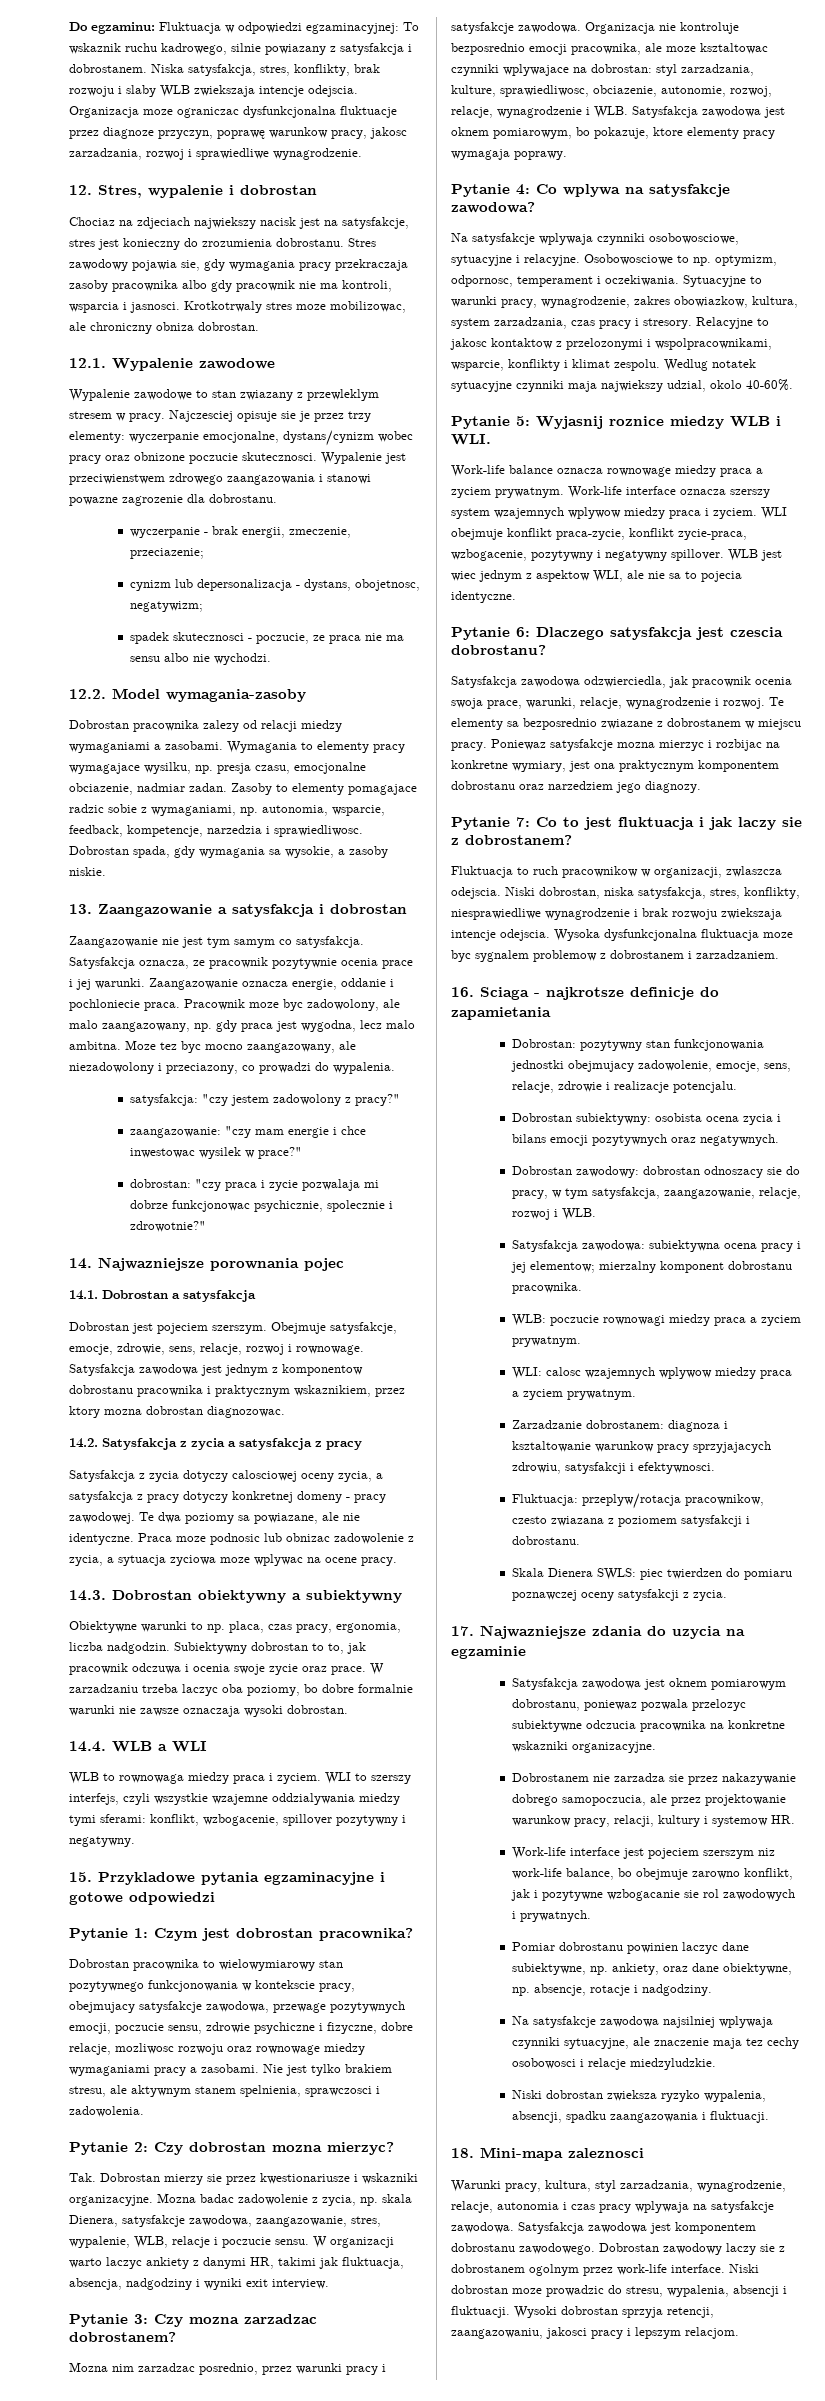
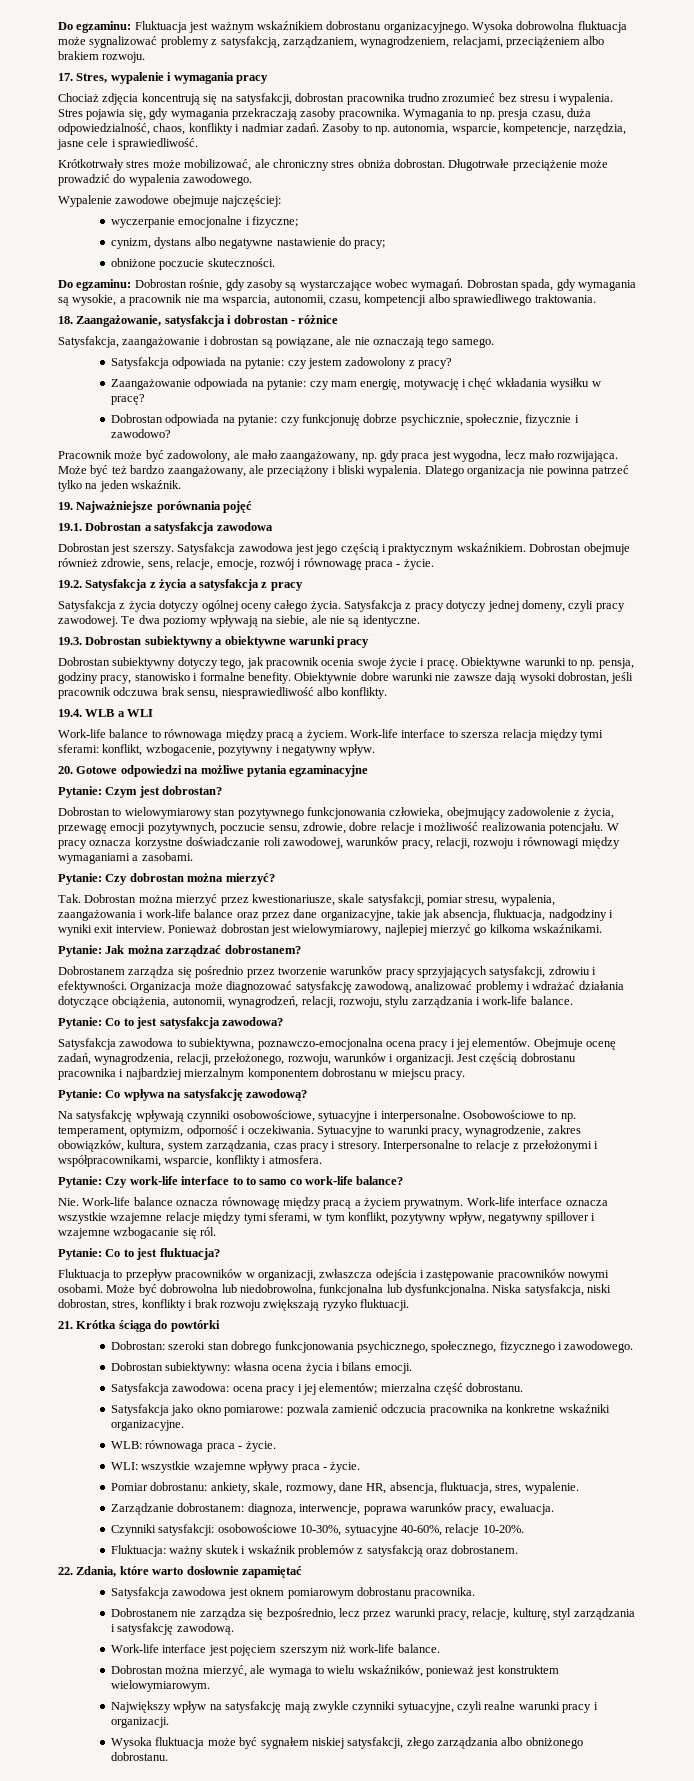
- Do egzaminu: Fluktuacja w odpowiedzi egzaminacyjnej: To wskaznik ruchu kadrowego, silnie powiazany z satysfakcja i dobrostanem. Niska satysfakcja, stres, konflikty, brak rozwoju i slaby WLB zwiekszaja intencje odejscia. Organizacja moze ograniczac dysfunkcjonalna fluktuacje przez diagnoze przyczyn, poprawę warunkow pracy, jakosc zarzadzania, rozwoj i sprawiedliwe wynagrodzenie.
- 12. Stres, wypalenie i dobrostan
- Chociaz na zdjeciach najwiekszy nacisk jest na satysfakcje, stres jest konieczny do zrozumienia dobrostanu. Stres zawodowy pojawia sie, gdy wymagania pracy przekraczaja zasoby pracownika albo gdy pracownik nie ma kontroli, wsparcia i jasnosci. Krotkotrwaly stres moze mobilizowac, ale chroniczny obniza dobrostan.
- 12.1. Wypalenie zawodowe
- Wypalenie zawodowe to stan zwiazany z przewleklym stresem w pracy. Najczesciej opisuje sie je przez trzy elementy: wyczerpanie emocjonalne, dystans/cynizm wobec pracy oraz obnizone poczucie skutecznosci. Wypalenie jest przeciwienstwem zdrowego zaangazowania i stanowi powazne zagrozenie dla dobrostanu.
- wyczerpanie - brak energii, zmeczenie, przeciazenie;
- cynizm lub depersonalizacja - dystans, obojetnosc, negatywizm;
- spadek skutecznosci - poczucie, ze praca nie ma sensu albo nie wychodzi.
- 12.2. Model wymagania-zasoby
- Dobrostan pracownika zalezy od relacji miedzy wymaganiami a zasobami. Wymagania to elementy pracy wymagajace wysilku, np. presja czasu, emocjonalne obciazenie, nadmiar zadan. Zasoby to elementy pomagajace radzic sobie z wymaganiami, np. autonomia, wsparcie, feedback, kompetencje, narzedzia i sprawiedliwosc.
+ Do egzaminu: Fluktuacja jest ważnym wskaźnikiem dobrostanu organizacyjnego. Wysoka dobrowolna fluktuacja może sygnalizować problemy z satysfakcją, zarządzaniem, wynagrodzeniem, relacjami, przeciążeniem albo brakiem rozwoju.
+ 17. Stres, wypalenie i wymagania pracy
+ Chociaż zdjęcia koncentrują się na satysfakcji, dobrostan pracownika trudno zrozumieć bez stresu i wypalenia. Stres pojawia się, gdy wymagania przekraczają zasoby pracownika. Wymagania to np. presja czasu, duża odpowiedzialność, chaos, konflikty i nadmiar zadań. Zasoby to np. autonomia, wsparcie, kompetencje, narzędzia, jasne cele i sprawiedliwość.
+ Krótkotrwały stres może mobilizować, ale chroniczny stres obniża dobrostan. Długotrwałe przeciążenie może prowadzić do wypalenia zawodowego.
+ Wypalenie zawodowe obejmuje najczęściej:
+ wyczerpanie emocjonalne i fizyczne;
+ cynizm, dystans albo negatywne nastawienie do pracy;
+ obniżone poczucie skuteczności.
+ Do egzaminu: Dobrostan rośnie, gdy zasoby są wystarczające wobec wymagań.
- Dobrostan spada, gdy wymagania sa wysokie, a zasoby niskie.
- 13. Zaangazowanie a satysfakcja i dobrostan
- Zaangazowanie nie jest tym samym co satysfakcja. Satysfakcja oznacza, ze pracownik pozytywnie ocenia prace i jej warunki. Zaangazowanie oznacza energie, oddanie i pochloniecie praca. Pracownik moze byc zadowolony, ale malo zaangazowany, np. gdy praca jest wygodna, lecz malo ambitna. Moze tez byc mocno zaangazowany, ale niezadowolony i przeciazony, co prowadzi do wypalenia.
- satysfakcja: "czy jestem zadowolony z pracy?"
- zaangazowanie: "czy mam energie i chce inwestowac wysilek w prace?"
- dobrostan: "czy praca i zycie pozwalaja mi dobrze funkcjonowac psychicznie, spolecznie i zdrowotnie?"
- 14. Najwazniejsze porownania pojec
- 14.1. Dobrostan a satysfakcja
+ Dobrostan spada, gdy wymagania są wysokie, a pracownik nie ma wsparcia, autonomii, czasu, kompetencji albo sprawiedliwego traktowania.
+ 18. Zaangażowanie, satysfakcja i dobrostan - różnice
+ Satysfakcja, zaangażowanie i dobrostan są powiązane, ale nie oznaczają tego samego.
+ Satysfakcja odpowiada na pytanie: czy jestem zadowolony z pracy?
+ Zaangażowanie odpowiada na pytanie: czy mam energię, motywację i chęć wkładania wysiłku w pracę?
+ Dobrostan odpowiada na pytanie: czy funkcjonuję dobrze psychicznie, społecznie, fizycznie i zawodowo?
+ Pracownik może być zadowolony, ale mało zaangażowany, np. gdy praca jest wygodna, lecz mało rozwijająca. Może być też bardzo zaangażowany, ale przeciążony i bliski wypalenia. Dlatego organizacja nie powinna patrzeć tylko na jeden wskaźnik.
+ 19. Najważniejsze porównania pojęć
+ 19.1. Dobrostan a satysfakcja zawodowa
- Dobrostan jest pojeciem szerszym. Obejmuje satysfakcje, emocje, zdrowie, sens, relacje, rozwoj i rownowage. Satysfakcja zawodowa jest jednym z komponentow dobrostanu pracownika i praktycznym wskaznikiem, przez ktory mozna dobrostan diagnozowac.
- 14.2. Satysfakcja z zycia a satysfakcja z pracy
+ Dobrostan jest szerszy. Satysfakcja zawodowa jest jego częścią i praktycznym wskaźnikiem. Dobrostan obejmuje również zdrowie, sens, relacje, emocje, rozwój i równowagę praca - życie.
+ 19.2. Satysfakcja z życia a satysfakcja z pracy
- Satysfakcja z zycia dotyczy calosciowej oceny zycia, a satysfakcja z pracy dotyczy konkretnej domeny - pracy zawodowej.
+ Satysfakcja z życia dotyczy ogólnej oceny całego życia. Satysfakcja z pracy dotyczy jednej domeny, czyli pracy zawodowej.
- Te dwa poziomy sa powiazane, ale nie identyczne. Praca moze podnosic lub obnizac zadowolenie z zycia, a sytuacja zyciowa moze wplywac na ocene pracy.
- 14.3. Dobrostan obiektywny a subiektywny
- Obiektywne warunki to np. placa, czas pracy, ergonomia, liczba nadgodzin. Subiektywny dobrostan to to, jak pracownik odczuwa i ocenia swoje zycie oraz prace. W zarzadzaniu trzeba laczyc oba poziomy, bo dobre formalnie warunki nie zawsze oznaczaja wysoki dobrostan.
- 14.4. WLB a WLI
- WLB to rownowaga miedzy praca i zyciem. WLI to szerszy interfejs, czyli wszystkie wzajemne oddzialywania miedzy tymi sferami: konflikt, wzbogacenie, spillover pozytywny i negatywny.
- 15. Przykladowe pytania egzaminacyjne i gotowe odpowiedzi
- Pytanie 1: Czym jest dobrostan pracownika?
- Dobrostan pracownika to wielowymiarowy stan pozytywnego funkcjonowania w kontekscie pracy, obejmujacy satysfakcje zawodowa, przewage pozytywnych emocji, poczucie sensu, zdrowie psychiczne i fizyczne, dobre relacje, mozliwosc rozwoju oraz rownowage miedzy wymaganiami pracy a zasobami. Nie jest tylko brakiem stresu, ale aktywnym stanem spelnienia, sprawczosci i zadowolenia.
- Pytanie 2: Czy dobrostan mozna mierzyc?
- Tak. Dobrostan mierzy sie przez kwestionariusze i wskazniki organizacyjne. Mozna badac zadowolenie z zycia, np. skala Dienera, satysfakcje zawodowa, zaangazowanie, stres, wypalenie, WLB, relacje i poczucie sensu. W organizacji warto laczyc ankiety z danymi HR, takimi jak fluktuacja, absencja, nadgodziny i wyniki exit interview.
- Pytanie 3: Czy mozna zarzadzac dobrostanem?
- Mozna nim zarzadzac posrednio, przez warunki pracy i satysfakcje zawodowa. Organizacja nie kontroluje bezposrednio emocji pracownika, ale moze ksztaltowac czynniki wplywajace na dobrostan: styl zarzadzania, kulture, sprawiedliwosc, obciazenie, autonomie, rozwoj, relacje, wynagrodzenie i WLB. Satysfakcja zawodowa jest oknem pomiarowym, bo pokazuje, ktore elementy pracy wymagaja poprawy.
- Pytanie 4: Co wplywa na satysfakcje zawodowa?
- Na satysfakcje wplywaja czynniki osobowosciowe, sytuacyjne i relacyjne. Osobowosciowe to np. optymizm, odpornosc, temperament i oczekiwania.
+ Te dwa poziomy wpływają na siebie, ale nie są identyczne.
+ 19.3. Dobrostan subiektywny a obiektywne warunki pracy
+ Dobrostan subiektywny dotyczy tego, jak pracownik ocenia swoje życie i pracę. Obiektywne warunki to np. pensja, godziny pracy, stanowisko i formalne benefity. Obiektywnie dobre warunki nie zawsze dają wysoki dobrostan, jeśli pracownik odczuwa brak sensu, niesprawiedliwość albo konflikty.
+ 19.4. WLB a WLI
+ Work-life balance to równowaga między pracą a życiem. Work-life interface to szersza relacja między tymi sferami: konflikt, wzbogacenie, pozytywny i negatywny wpływ.
+ 20. Gotowe odpowiedzi na możliwe pytania egzaminacyjne
+ Pytanie: Czym jest dobrostan?
+ Dobrostan to wielowymiarowy stan pozytywnego funkcjonowania człowieka, obejmujący zadowolenie z życia, przewagę emocji pozytywnych, poczucie sensu, zdrowie, dobre relacje i możliwość realizowania potencjału. W pracy oznacza korzystne doświadczanie roli zawodowej, warunków pracy, relacji, rozwoju i równowagi między wymaganiami a zasobami.
+ Pytanie: Czy dobrostan można mierzyć?
+ Tak. Dobrostan można mierzyć przez kwestionariusze, skale satysfakcji, pomiar stresu, wypalenia, zaangażowania i work-life balance oraz przez dane organizacyjne, takie jak absencja, fluktuacja, nadgodziny i wyniki exit interview. Ponieważ dobrostan jest wielowymiarowy, najlepiej mierzyć go kilkoma wskaźnikami.
+ Pytanie: Jak można zarządzać dobrostanem?
+ Dobrostanem zarządza się pośrednio przez tworzenie warunków pracy sprzyjających satysfakcji, zdrowiu i efektywności. Organizacja może diagnozować satysfakcję zawodową, analizować problemy i wdrażać działania dotyczące obciążenia, autonomii, wynagrodzeń, relacji, rozwoju, stylu zarządzania i work-life balance.
+ Pytanie: Co to jest satysfakcja zawodowa?
+ Satysfakcja zawodowa to subiektywna, poznawczo-emocjonalna ocena pracy i jej elementów. Obejmuje ocenę zadań, wynagrodzenia, relacji, przełożonego, rozwoju, warunków i organizacji. Jest częścią dobrostanu pracownika i najbardziej mierzalnym komponentem dobrostanu w miejscu pracy.
+ Pytanie: Co wpływa na satysfakcję zawodową?
+ Na satysfakcję wpływają czynniki osobowościowe, sytuacyjne i interpersonalne. Osobowościowe to np. temperament, optymizm, odporność i oczekiwania.
- Sytuacyjne to warunki pracy, wynagrodzenie, zakres obowiazkow, kultura, system zarzadzania, czas pracy i stresory.
+ Sytuacyjne to warunki pracy, wynagrodzenie, zakres obowiązków, kultura, system zarządzania, czas pracy i stresory.
- Relacyjne to jakosc kontaktow z przelozonymi i wspolpracownikami, wsparcie, konflikty i klimat zespolu. Wedlug notatek sytuacyjne czynniki maja najwiekszy udzial, okolo 40-60%.
- Pytanie 5: Wyjasnij roznice miedzy WLB i WLI.
- Work-life balance oznacza rownowage miedzy praca a zyciem prywatnym. Work-life interface oznacza szerszy system wzajemnych wplywow miedzy praca i zyciem. WLI obejmuje konflikt praca-zycie, konflikt zycie-praca, wzbogacenie, pozytywny i negatywny spillover. WLB jest wiec jednym z aspektow WLI, ale nie sa to pojecia identyczne.
- Pytanie 6: Dlaczego satysfakcja jest czescia dobrostanu?
- Satysfakcja zawodowa odzwierciedla, jak pracownik ocenia swoja prace, warunki, relacje, wynagrodzenie i rozwoj. Te elementy sa bezposrednio zwiazane z dobrostanem w miejscu pracy. Poniewaz satysfakcje mozna mierzyc i rozbijac na konkretne wymiary, jest ona praktycznym komponentem dobrostanu oraz narzedziem jego diagnozy.
- Pytanie 7: Co to jest fluktuacja i jak laczy sie z dobrostanem?
- Fluktuacja to ruch pracownikow w organizacji, zwlaszcza odejscia. Niski dobrostan, niska satysfakcja, stres, konflikty, niesprawiedliwe wynagrodzenie i brak rozwoju zwiekszaja intencje odejscia. Wysoka dysfunkcjonalna fluktuacja moze byc sygnalem problemow z dobrostanem i zarzadzaniem.
- 16. Sciaga - najkrotsze definicje do zapamietania
- Dobrostan: pozytywny stan funkcjonowania jednostki obejmujacy zadowolenie, emocje, sens, relacje, zdrowie i realizacje potencjalu.
- Dobrostan subiektywny: osobista ocena zycia i bilans emocji pozytywnych oraz negatywnych.
- Dobrostan zawodowy: dobrostan odnoszacy sie do pracy, w tym satysfakcja, zaangazowanie, relacje, rozwoj i WLB.
+ Interpersonalne to relacje z przełożonymi i współpracownikami, wsparcie, konflikty i atmosfera.
+ Pytanie: Czy work-life interface to to samo co work-life balance?
+ Nie. Work-life balance oznacza równowagę między pracą a życiem prywatnym. Work-life interface oznacza wszystkie wzajemne relacje między tymi sferami, w tym konflikt, pozytywny wpływ, negatywny spillover i wzajemne wzbogacanie się ról.
+ Pytanie: Co to jest fluktuacja?
+ Fluktuacja to przepływ pracowników w organizacji, zwłaszcza odejścia i zastępowanie pracowników nowymi osobami. Może być dobrowolna lub niedobrowolna, funkcjonalna lub dysfunkcjonalna. Niska satysfakcja, niski dobrostan, stres, konflikty i brak rozwoju zwiększają ryzyko fluktuacji.
+ 21. Krótka ściąga do powtórki
+ Dobrostan: szeroki stan dobrego funkcjonowania psychicznego, społecznego, fizycznego i zawodowego.
+ Dobrostan subiektywny: własna ocena życia i bilans emocji.
- Satysfakcja zawodowa: subiektywna ocena pracy i jej elementow; mierzalny komponent dobrostanu pracownika.
- WLB: poczucie rownowagi miedzy praca a zyciem prywatnym.
- WLI: calosc wzajemnych wplywow miedzy praca a zyciem prywatnym.
- Zarzadzanie dobrostanem: diagnoza i ksztaltowanie warunkow pracy sprzyjajacych zdrowiu, satysfakcji i efektywnosci.
- Fluktuacja: przeplyw/rotacja pracownikow, czesto zwiazana z poziomem satysfakcji i dobrostanu.
- Skala Dienera SWLS: piec twierdzen do pomiaru poznawczej oceny satysfakcji z zycia.
- 17. Najwazniejsze zdania do uzycia na egzaminie
+ Satysfakcja zawodowa: ocena pracy i jej elementów; mierzalna część dobrostanu.
+ Satysfakcja jako okno pomiarowe: pozwala zamienić odczucia pracownika na konkretne wskaźniki organizacyjne.
+ WLB: równowaga praca - życie.
+ WLI: wszystkie wzajemne wpływy praca - życie.
+ Pomiar dobrostanu: ankiety, skale, rozmowy, dane HR, absencja, fluktuacja, stres, wypalenie.
+ Zarządzanie dobrostanem: diagnoza, interwencje, poprawa warunków pracy, ewaluacja.
+ Czynniki satysfakcji: osobowościowe 10-30%, sytuacyjne 40-60%, relacje 10-20%.
+ Fluktuacja: ważny skutek i wskaźnik problemów z satysfakcją oraz dobrostanem.
+ 22. Zdania, które warto dosłownie zapamiętać
- Satysfakcja zawodowa jest oknem pomiarowym dobrostanu, poniewaz pozwala przelozyc subiektywne odczucia pracownika na konkretne wskazniki organizacyjne.
- Dobrostanem nie zarzadza sie przez nakazywanie dobrego samopoczucia, ale przez projektowanie warunkow pracy, relacji, kultury i systemow HR.
- Work-life interface jest pojeciem szerszym niz work-life balance, bo obejmuje zarowno konflikt, jak i pozytywne wzbogacanie sie rol zawodowych i prywatnych.
- Pomiar dobrostanu powinien laczyc dane subiektywne, np. ankiety, oraz dane obiektywne, np. absencje, rotacje i nadgodziny.
- Na satysfakcje zawodowa najsilniej wplywaja czynniki sytuacyjne, ale znaczenie maja tez cechy osobowosci i relacje miedzyludzkie.
- Niski dobrostan zwieksza ryzyko wypalenia, absencji, spadku zaangazowania i fluktuacji.
- 18. Mini-mapa zaleznosci
- Warunki pracy, kultura, styl zarzadzania, wynagrodzenie, relacje, autonomia i czas pracy wplywaja na satysfakcje zawodowa. Satysfakcja zawodowa jest komponentem dobrostanu zawodowego. Dobrostan zawodowy laczy sie z dobrostanem ogolnym przez work-life interface. Niski dobrostan moze prowadzic do stresu, wypalenia, absencji i fluktuacji. Wysoki dobrostan sprzyja retencji, zaangazowaniu, jakosci pracy i lepszym relacjom.
+ Satysfakcja zawodowa jest oknem pomiarowym dobrostanu pracownika.
+ Dobrostanem nie zarządza się bezpośrednio, lecz przez warunki pracy, relacje, kulturę, styl zarządzania i satysfakcję zawodową.
+ Work-life interface jest pojęciem szerszym niż work-life balance.
+ Dobrostan można mierzyć, ale wymaga to wielu wskaźników, ponieważ jest konstruktem wielowymiarowym.
+ Największy wpływ na satysfakcję mają zwykle czynniki sytuacyjne, czyli realne warunki pracy i organizacji.
+ Wysoka fluktuacja może być sygnałem niskiej satysfakcji, złego zarządzania albo obniżonego dobrostanu.

